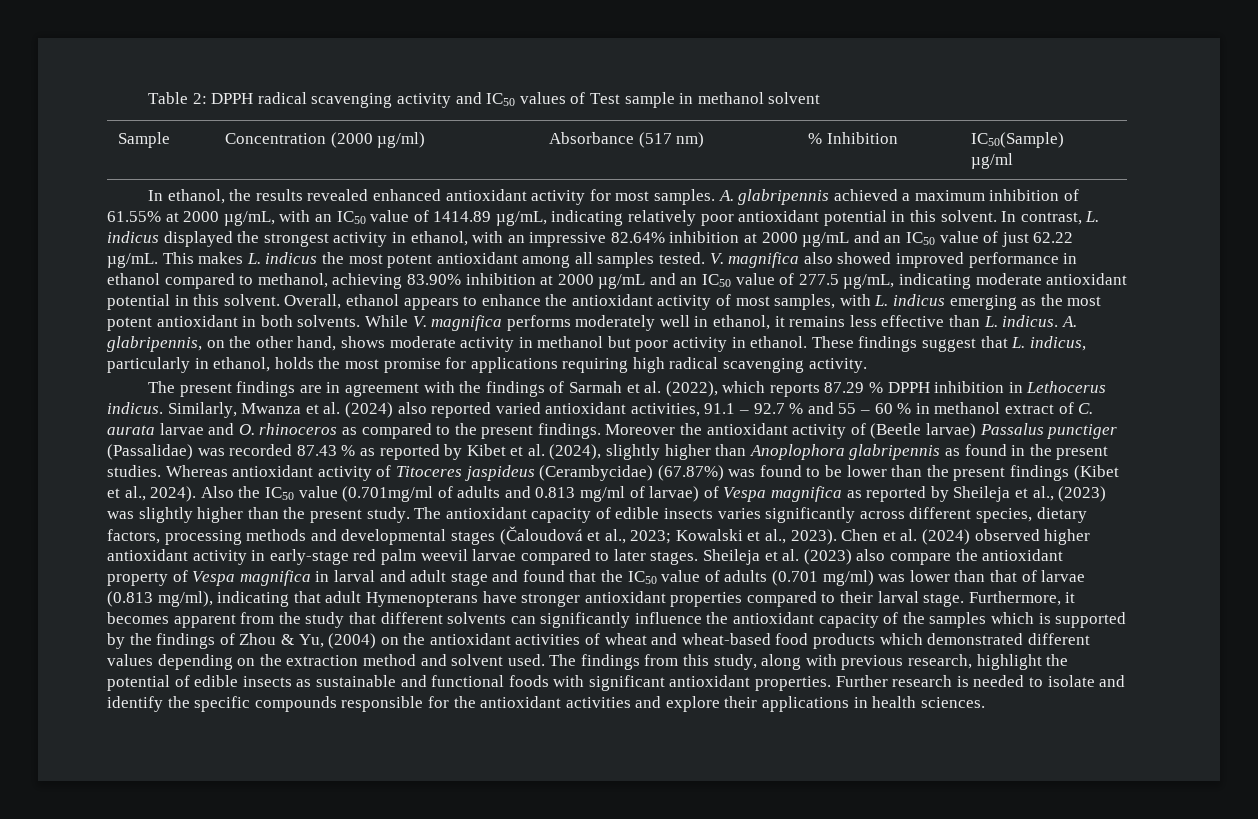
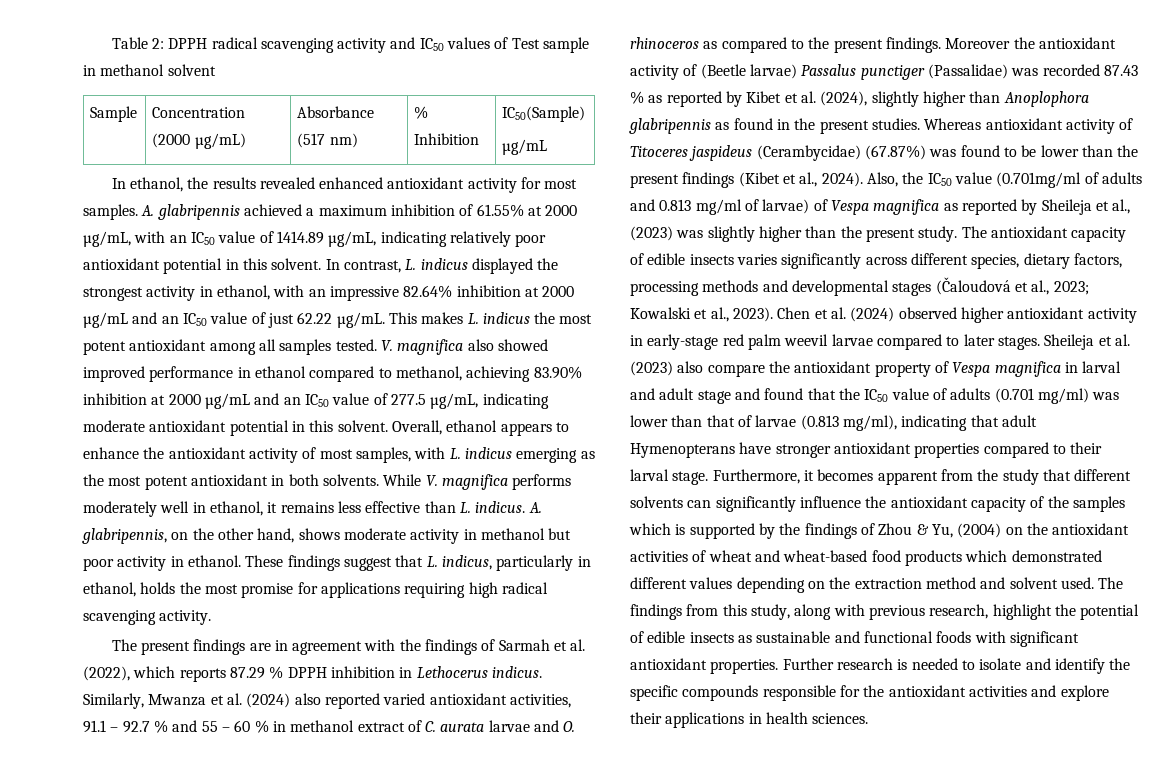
- Sample | Concentration (2000 µg/ml) | Absorbance (517 nm) | % Inhibition | IC50(Sample)
- µg/ml
+ Sample | Concentration (2000 µg/mL) | Absorbance (517 nm) | % Inhibition | IC50(Sample)
+ µg/mL
- Also the IC50 value (0.701mg/ml of adults and 0.813 mg/ml of larvae) of Vespa magnifica as reported by Sheileja et al., (2023) was slightly higher than the present study.
+ Also, the IC50 value (0.701mg/ml of adults and 0.813 mg/ml of larvae) of Vespa magnifica as reported by Sheileja et al., (2023) was slightly higher than the present study.

